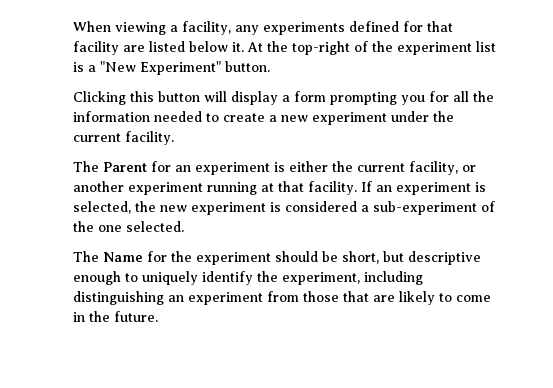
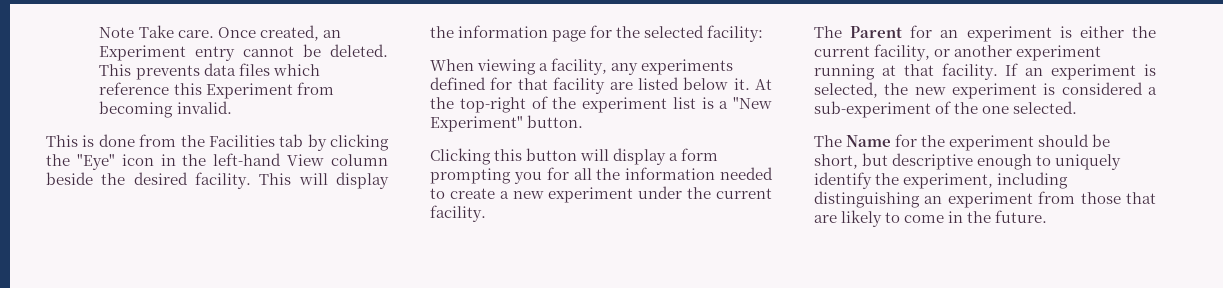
+ Note Take care. Once created, an Experiment entry cannot be deleted. This prevents data files which reference this Experiment from becoming invalid.
+ This is done from the Facilities tab by clicking the "Eye" icon in the left-hand View column beside the desired facility. This will display the information page for the selected facility:

